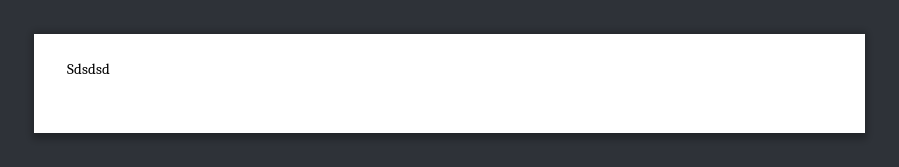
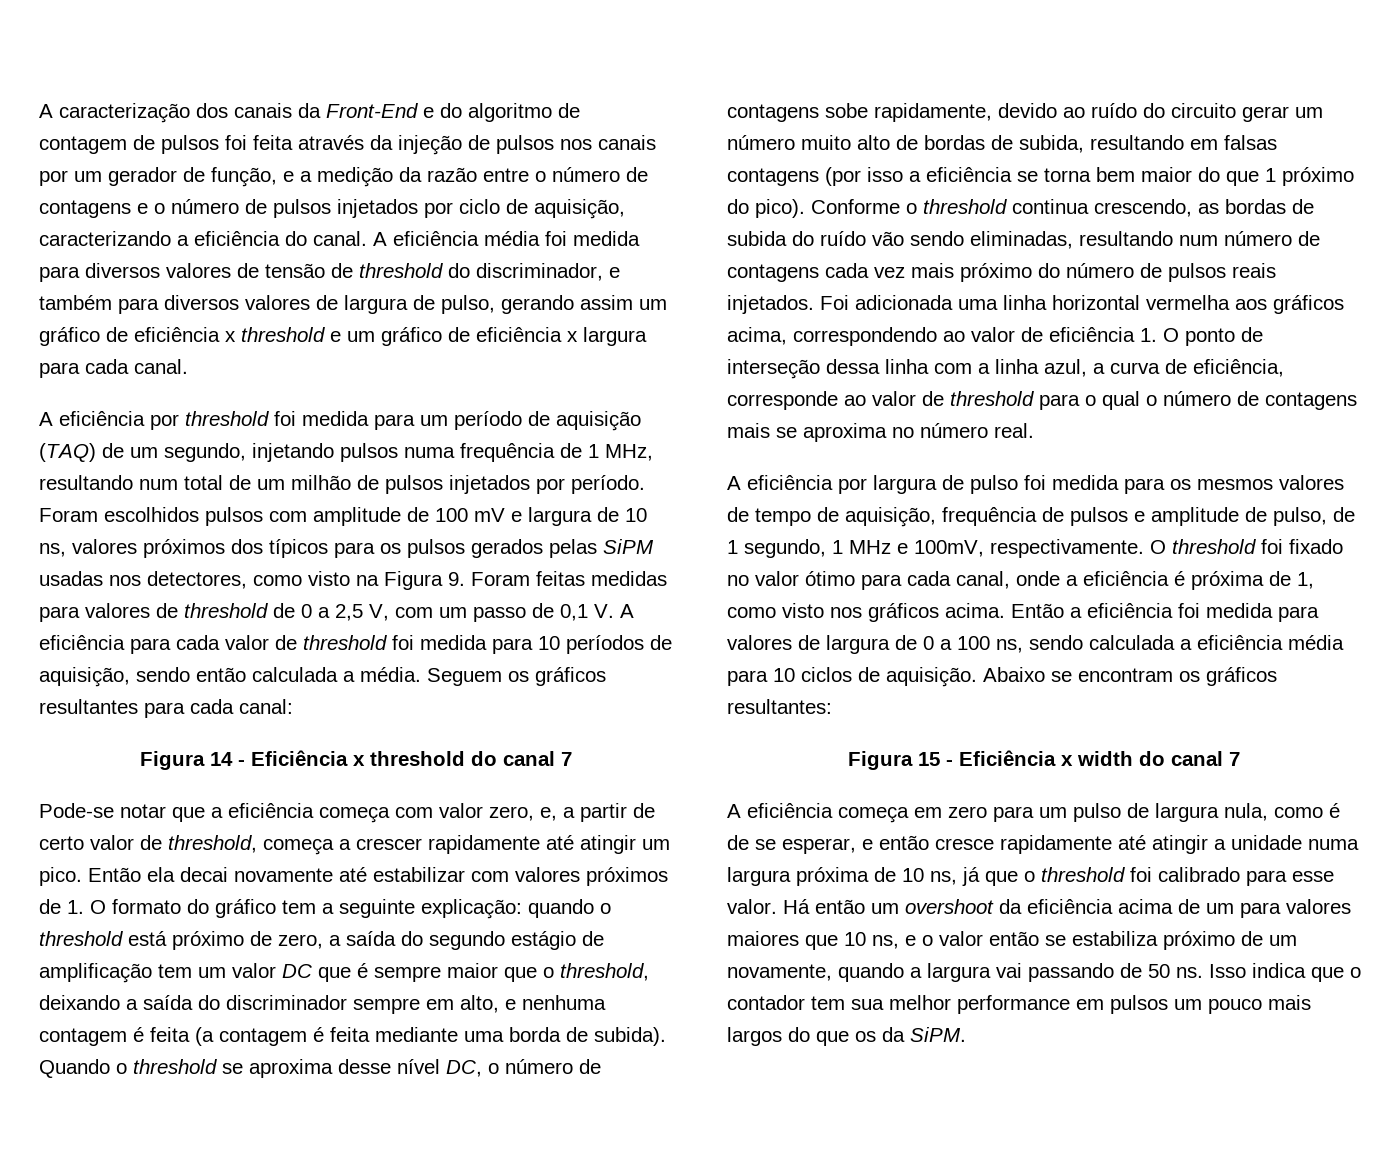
- Sdsdsd
+ A caracterização dos canais da Front-End e do algoritmo de contagem de pulsos foi feita através da injeção de pulsos nos canais por um gerador de função, e a medição da razão entre o número de contagens e o número de pulsos injetados por ciclo de aquisição, caracterizando a eficiência do canal. A eficiência média foi medida para diversos valores de tensão de threshold do discriminador, e também para diversos valores de largura de pulso, gerando assim um gráfico de eficiência x threshold e um gráfico de eficiência x largura para cada canal.
+ A eficiência por threshold foi medida para um período de aquisição (TAQ) de um segundo, injetando pulsos numa frequência de 1 MHz, resultando num total de um milhão de pulsos injetados por período. Foram escolhidos pulsos com amplitude de 100 mV e largura de 10 ns, valores próximos dos típicos para os pulsos gerados pelas SiPM usadas nos detectores, como visto na Figura 9. Foram feitas medidas para valores de threshold de 0 a 2,5 V, com um passo de 0,1 V. A eficiência para cada valor de threshold foi medida para 10 períodos de aquisição, sendo então calculada a média. Seguem os gráficos resultantes para cada canal:
+ Figura 14 - Eficiência x threshold do canal 7
+ Pode-se notar que a eficiência começa com valor zero, e, a partir de certo valor de threshold, começa a crescer rapidamente até atingir um pico. Então ela decai novamente até estabilizar com valores próximos de 1. O formato do gráfico tem a seguinte explicação: quando o threshold está próximo de zero, a saída do segundo estágio de amplificação tem um valor DC que é sempre maior que o threshold, deixando a saída do discriminador sempre em alto, e nenhuma contagem é feita (a contagem é feita mediante uma borda de subida). Quando o threshold se aproxima desse nível DC, o número de contagens sobe rapidamente, devido ao ruído do circuito gerar um número muito alto de bordas de subida, resultando em falsas contagens (por isso a eficiência se torna bem maior do que 1 próximo do pico). Conforme o threshold continua crescendo, as bordas de subida do ruído vão sendo eliminadas, resultando num número de contagens cada vez mais próximo do número de pulsos reais injetados. Foi adicionada uma linha horizontal vermelha aos gráficos acima, correspondendo ao valor de eficiência 1. O ponto de interseção dessa linha com a linha azul, a curva de eficiência, corresponde ao valor de threshold para o qual o número de contagens mais se aproxima no número real.
+ A eficiência por largura de pulso foi medida para os mesmos valores de tempo de aquisição, frequência de pulsos e amplitude de pulso, de 1 segundo, 1 MHz e 100mV, respectivamente. O threshold foi fixado no valor ótimo para cada canal, onde a eficiência é próxima de 1, como visto nos gráficos acima. Então a eficiência foi medida para valores de largura de 0 a 100 ns, sendo calculada a eficiência média para 10 ciclos de aquisição. Abaixo se encontram os gráficos resultantes:
+ Figura 15 - Eficiência x width do canal 7
+ A eficiência começa em zero para um pulso de largura nula, como é de se esperar, e então cresce rapidamente até atingir a unidade numa largura próxima de 10 ns, já que o threshold foi calibrado para esse valor. Há então um overshoot da eficiência acima de um para valores maiores que 10 ns, e o valor então se estabiliza próximo de um novamente, quando a largura vai passando de 50 ns. Isso indica que o contador tem sua melhor performance em pulsos um pouco mais largos do que os da SiPM.

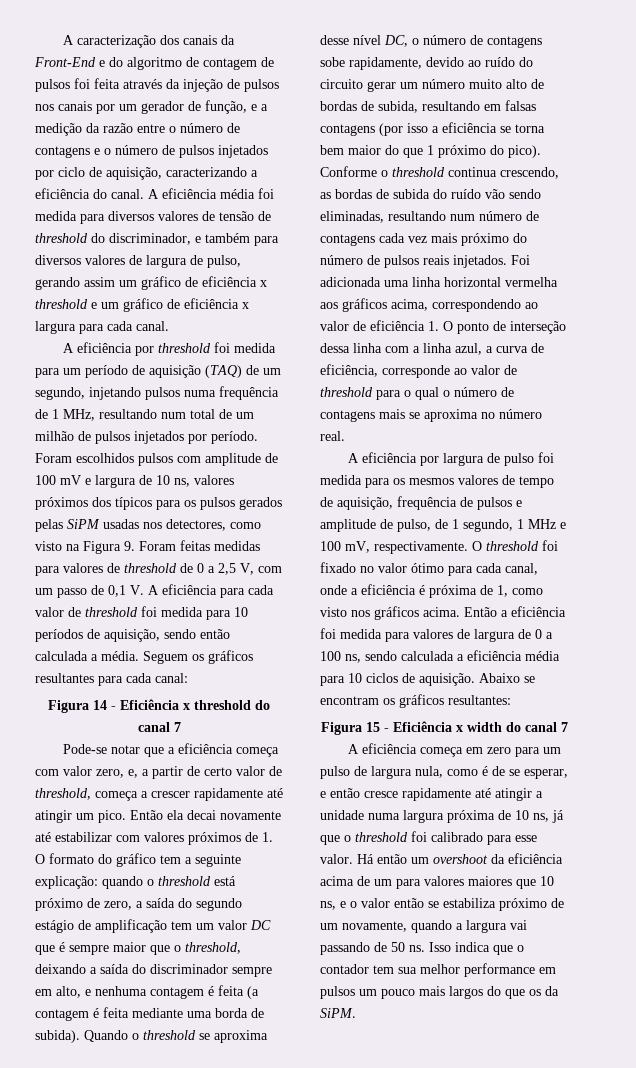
- A eficiência por largura de pulso foi medida para os mesmos valores de tempo de aquisição, frequência de pulsos e amplitude de pulso, de 1 segundo, 1 MHz e 100mV, respectivamente.
+ A eficiência por largura de pulso foi medida para os mesmos valores de tempo de aquisição, frequência de pulsos e amplitude de pulso, de 1 segundo, 1 MHz e 100 mV, respectivamente.

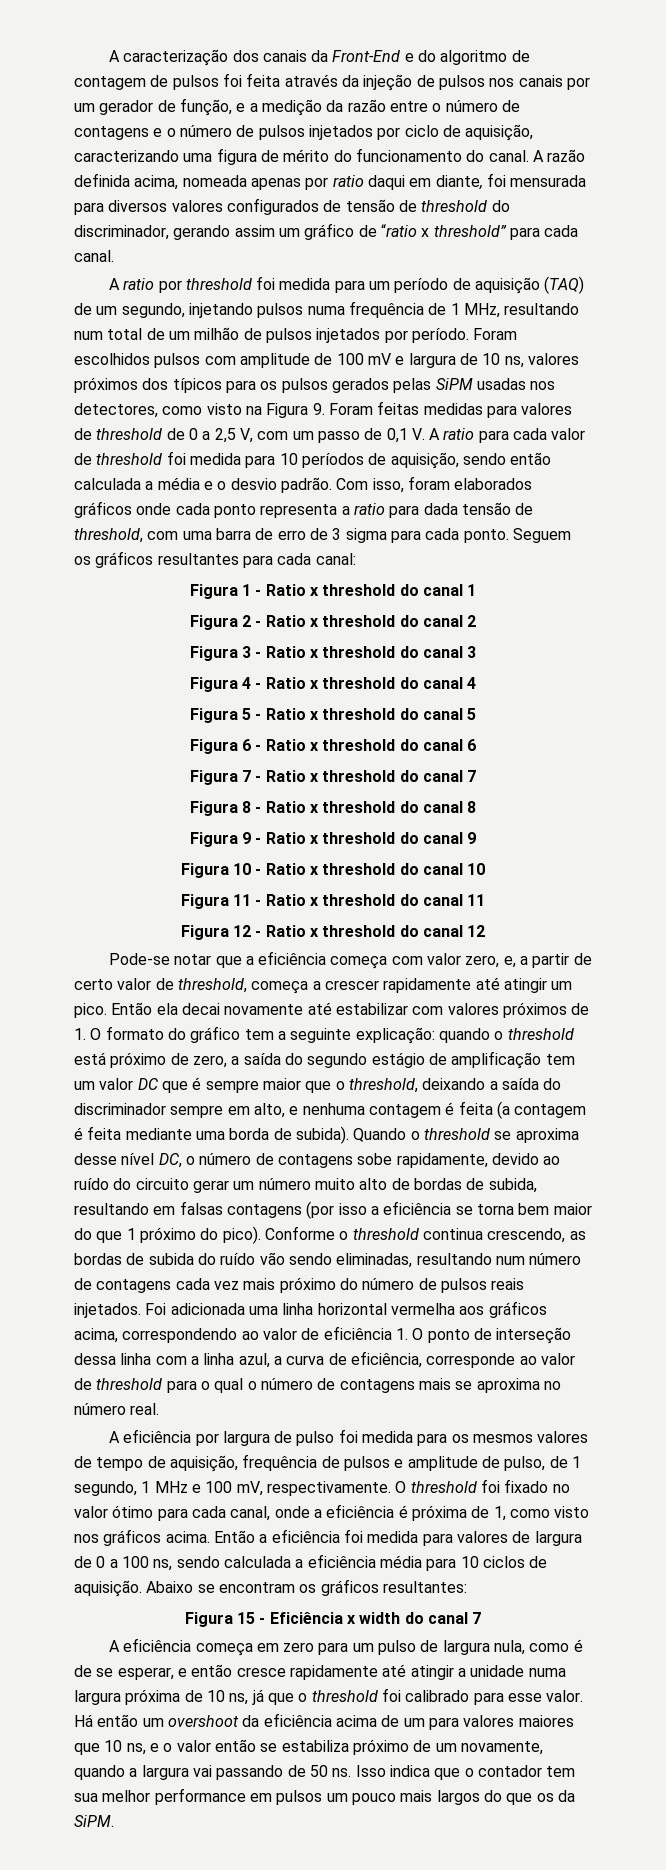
- A caracterização dos canais da Front-End e do algoritmo de contagem de pulsos foi feita através da injeção de pulsos nos canais por um gerador de função, e a medição da razão entre o número de contagens e o número de pulsos injetados por ciclo de aquisição, caracterizando a eficiência do canal. A eficiência média foi medida para diversos valores de tensão de threshold do discriminador, e também para diversos valores de largura de pulso, gerando assim um gráfico de eficiência x threshold e um gráfico de eficiência x largura para cada canal.
+ A caracterização dos canais da Front-End e do algoritmo de contagem de pulsos foi feita através da injeção de pulsos nos canais por um gerador de função, e a medição da razão entre o número de contagens e o número de pulsos injetados por ciclo de aquisição, caracterizando uma figura de mérito do funcionamento do canal. A razão definida acima, nomeada apenas por ratio daqui em diante, foi mensurada para diversos valores configurados de tensão de threshold do discriminador, gerando assim um gráfico de “ratio x threshold” para cada canal.
- A eficiência por threshold foi medida para um período de aquisição (TAQ) de um segundo, injetando pulsos numa frequência de 1 MHz, resultando num total de um milhão de pulsos injetados por período.
+ A ratio por threshold foi medida para um período de aquisição (TAQ) de um segundo, injetando pulsos numa frequência de 1 MHz, resultando num total de um milhão de pulsos injetados por período.
- Foram escolhidos pulsos com amplitude de 100 mV e largura de 10 ns, valores próximos dos típicos para os pulsos gerados pelas SiPM usadas nos detectores, como visto na Figura 9. Foram feitas medidas para valores de threshold de 0 a 2,5 V, com um passo de 0,1 V. A eficiência para cada valor de threshold foi medida para 10 períodos de aquisição, sendo então calculada a média.
+ Foram escolhidos pulsos com amplitude de 100 mV e largura de 10 ns, valores próximos dos típicos para os pulsos gerados pelas SiPM usadas nos detectores, como visto na Figura 9. Foram feitas medidas para valores de threshold de 0 a 2,5 V, com um passo de 0,1 V. A ratio para cada valor de threshold foi medida para 10 períodos de aquisição, sendo então calculada a média e o desvio padrão. Com isso, foram elaborados gráficos onde cada ponto representa a ratio para dada tensão de threshold, com uma barra de erro de 3 sigma para cada ponto.
- Figura 14 - Eficiência x threshold do canal 7
+ Figura 1 - Ratio x threshold do canal 1
+ Figura 2 - Ratio x threshold do canal 2
+ Figura 3 - Ratio x threshold do canal 3
+ Figura 4 - Ratio x threshold do canal 4
+ Figura 5 - Ratio x threshold do canal 5
+ Figura 6 - Ratio x threshold do canal 6
+ Figura 7 - Ratio x threshold do canal 7
+ Figura 8 - Ratio x threshold do canal 8
+ Figura 9 - Ratio x threshold do canal 9
+ Figura 10 - Ratio x threshold do canal 10
+ Figura 11 - Ratio x threshold do canal 11
+ Figura 12 - Ratio x threshold do canal 12

